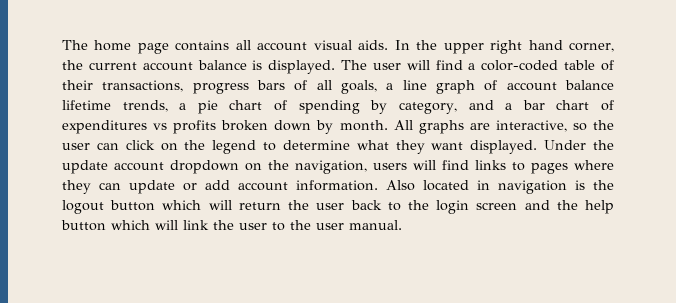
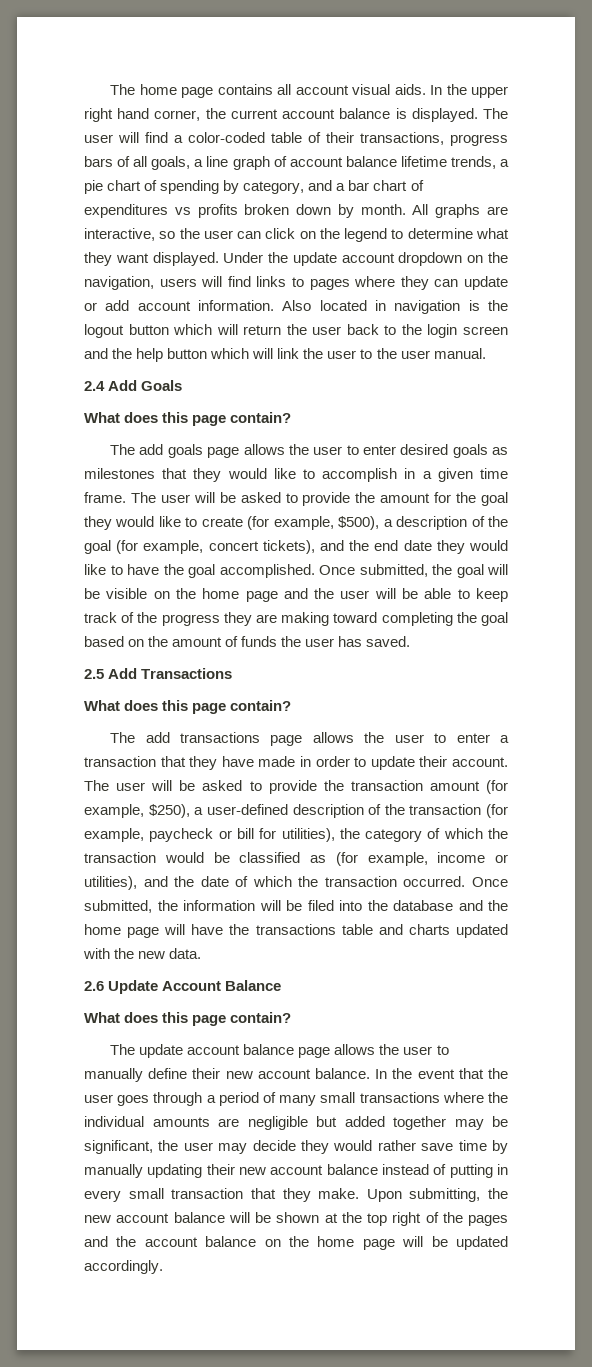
+ 2.4 Add Goals
+ What does this page contain?
+ The add goals page allows the user to enter desired goals as milestones that they would like to accomplish in a given time frame. The user will be asked to provide the amount for the goal they would like to create (for example, $500), a description of the goal (for example, concert tickets), and the end date they would like to have the goal accomplished. Once submitted, the goal will be visible on the home page and the user will be able to keep track of the progress they are making toward completing the goal based on the amount of funds the user has saved.
+ 2.5 Add Transactions
+ What does this page contain?
+ The add transactions page allows the user to enter a transaction that they have made in order to update their account. The user will be asked to provide the transaction amount (for example, $250), a user-defined description of the transaction (for example, paycheck or bill for utilities), the category of which the transaction would be classified as (for example, income or utilities), and the date of which the transaction occurred. Once submitted, the information will be filed into the database and the home page will have the transactions table and charts updated with the new data.
+ 2.6 Update Account Balance
+ What does this page contain?
+ The update account balance page allows the user to manually define their new account balance. In the event that the user goes through a period of many small transactions where the individual amounts are negligible but added together may be significant, the user may decide they would rather save time by manually updating their new account balance instead of putting in every small transaction that they make. Upon submitting, the new account balance will be shown at the top right of the pages and the account balance on the home page will be updated accordingly.

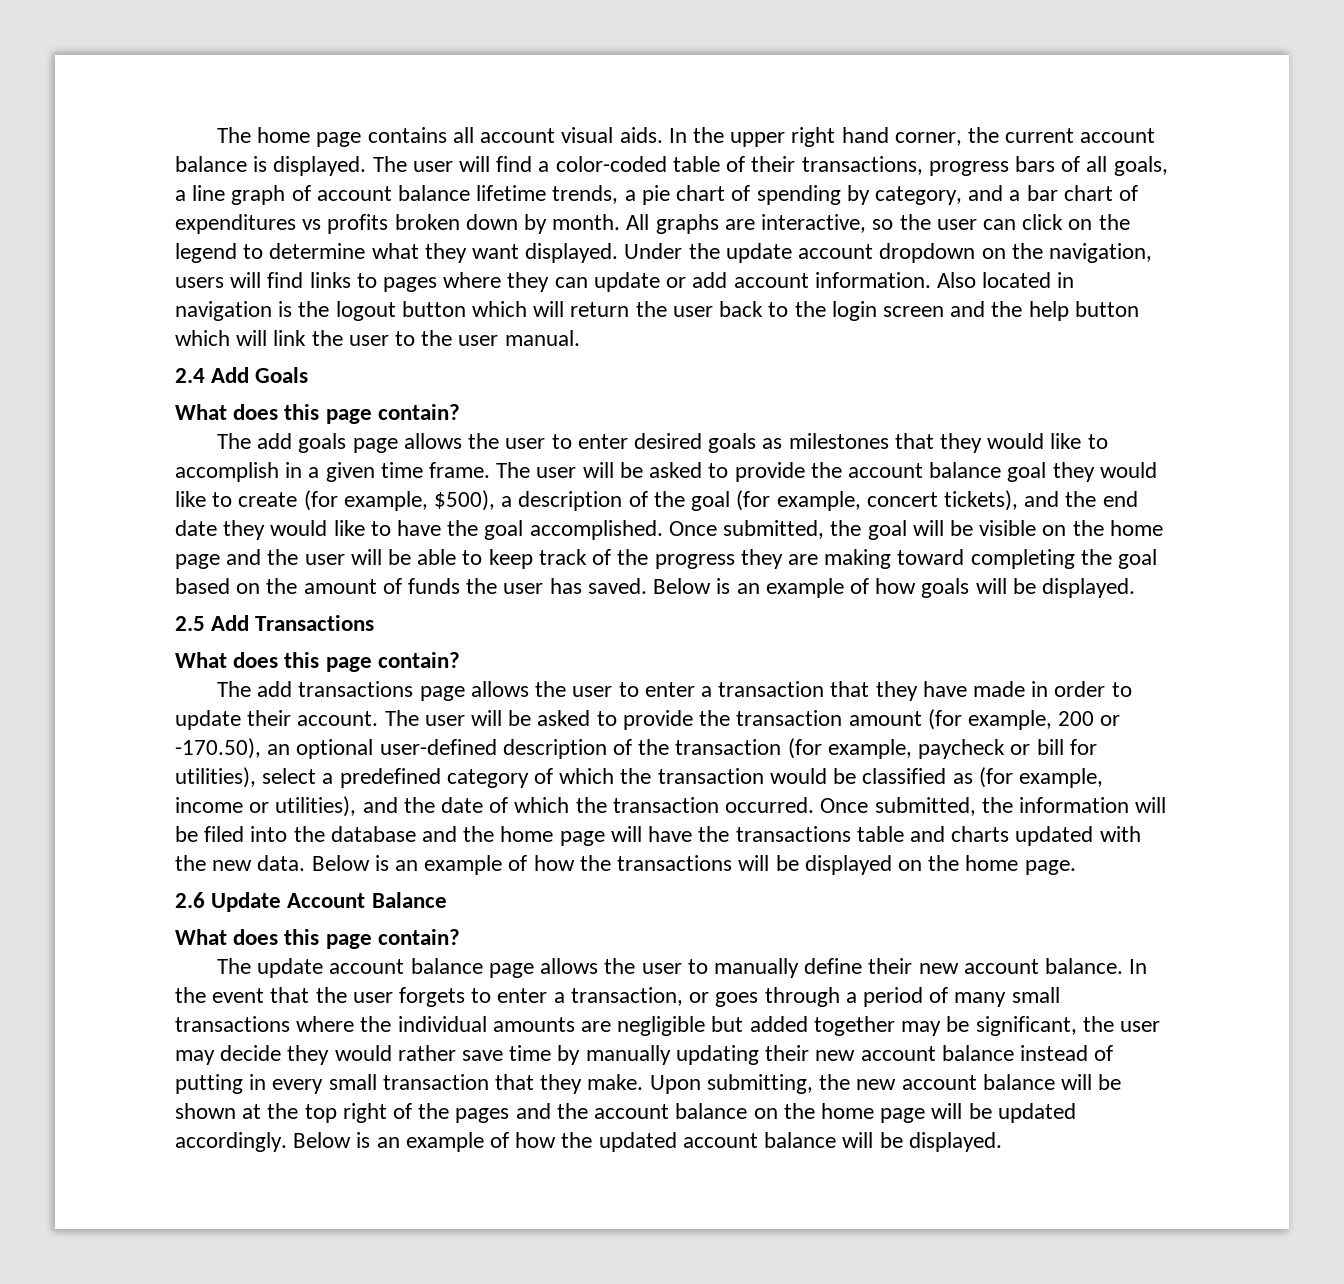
- The user will be asked to provide the amount for the goal they would like to create (for example, $500), a description of the goal (for example, concert tickets), and the end date they would like to have the goal accomplished.
+ The user will be asked to provide the account balance goal they would like to create (for example, $500), a description of the goal (for example, concert tickets), and the end date they would like to have the goal accomplished.
+ Below is an example of how goals will be displayed.
- The user will be asked to provide the transaction amount (for example, $250), a user-defined description of the transaction (for example, paycheck or bill for utilities), the category of which the transaction would be classified as (for example, income or utilities), and the date of which the transaction occurred.
+ The user will be asked to provide the transaction amount (for example, 200 or -170.50), an optional user-defined description of the transaction (for example, paycheck or bill for utilities), select a predefined category of which the transaction would be classified as (for example, income or utilities), and the date of which the transaction occurred.
+ Below is an example of how the transactions will be displayed on the home page.
- In the event that the user goes through a period of many small transactions where the individual amounts are negligible but added together may be significant, the user may decide they would rather save time by manually updating their new account balance instead of putting in every small transaction that they make.
+ In the event that the user forgets to enter a transaction, or goes through a period of many small transactions where the individual amounts are negligible but added together may be significant, the user may decide they would rather save time by manually updating their new account balance instead of putting in every small transaction that they make.
+ Below is an example of how the updated account balance will be displayed.

